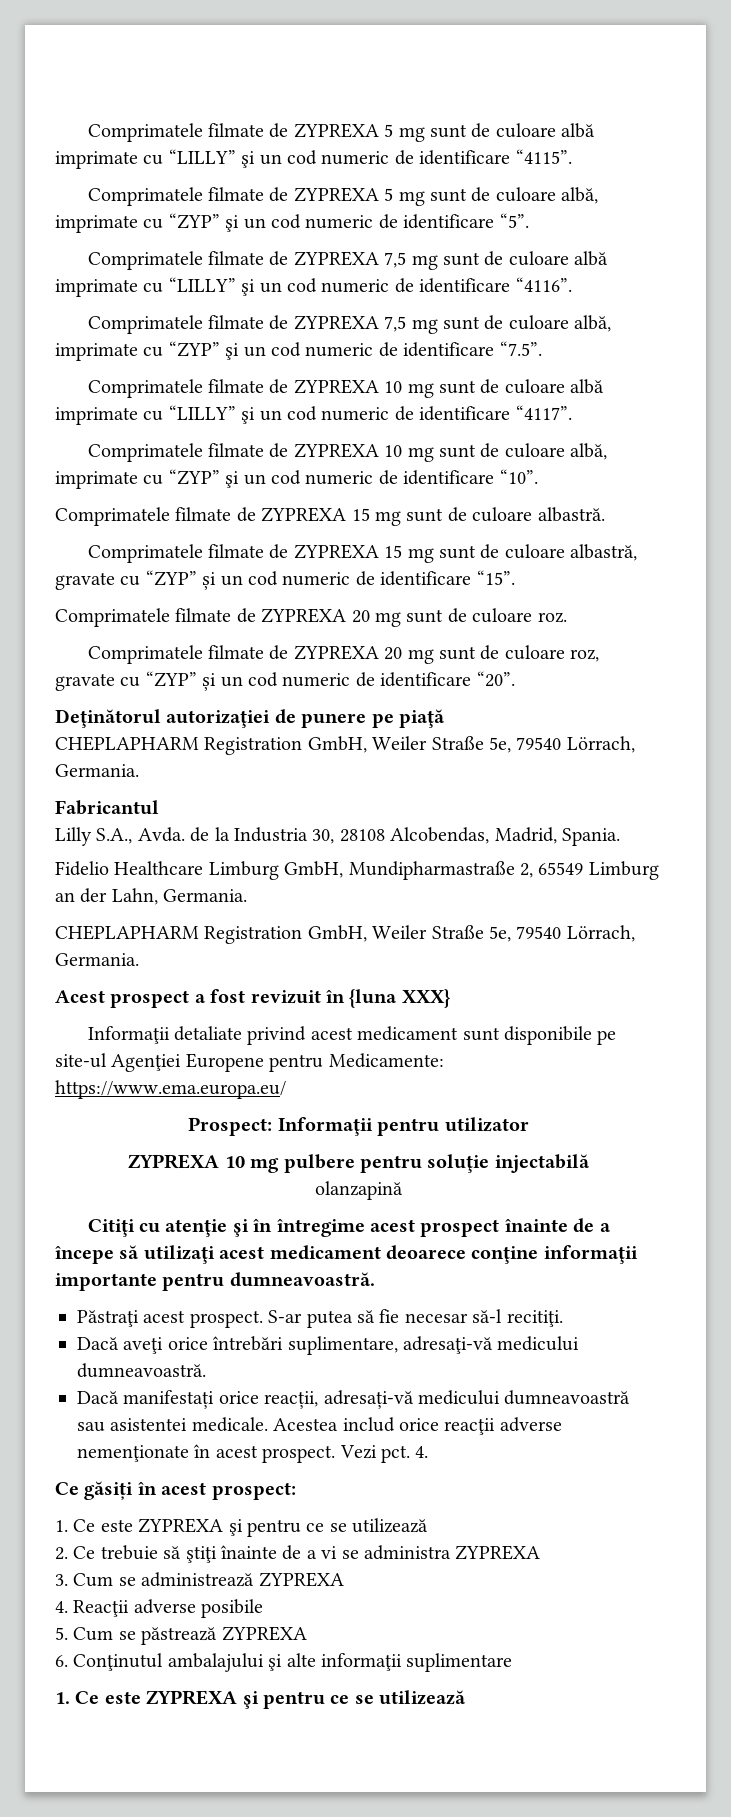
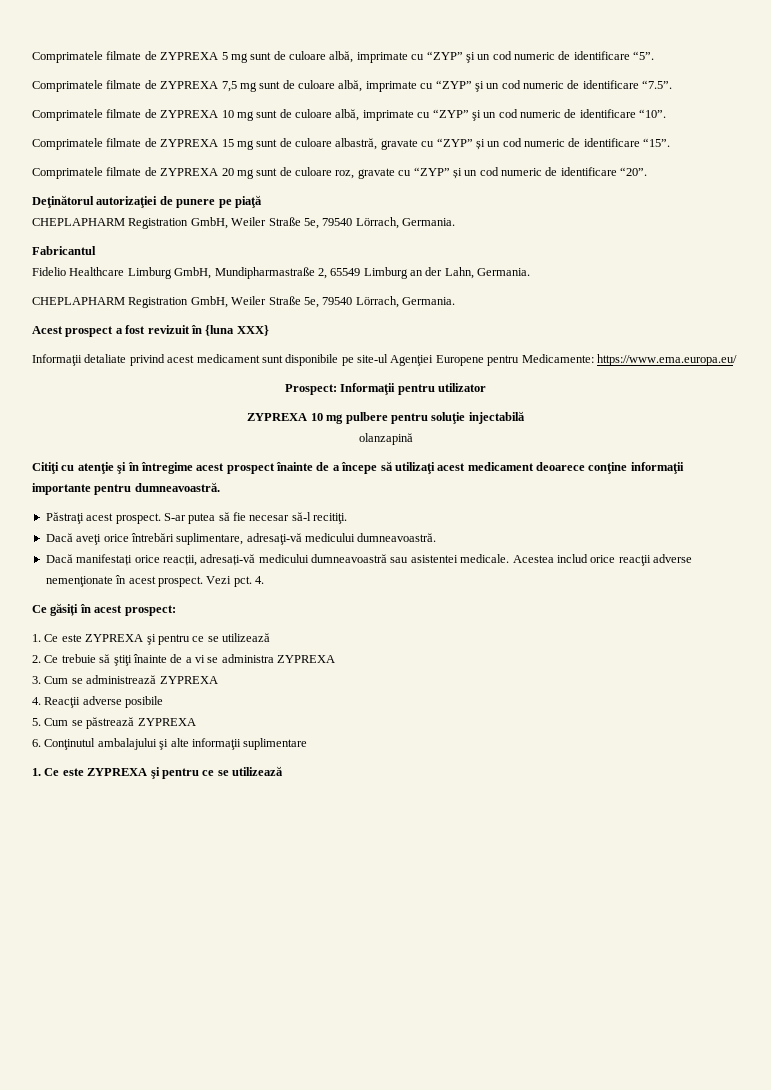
- Comprimatele filmate de ZYPREXA 5 mg sunt de culoare albă imprimate cu “LILLY” şi un cod numeric de identificare “4115”.
- Comprimatele filmate de ZYPREXA 7,5 mg sunt de culoare albă imprimate cu “LILLY” şi un cod numeric de identificare “4116”.
- Comprimatele filmate de ZYPREXA 10 mg sunt de culoare albă imprimate cu “LILLY” şi un cod numeric de identificare “4117”.
- Comprimatele filmate de ZYPREXA 15 mg sunt de culoare albastră.
- Comprimatele filmate de ZYPREXA 20 mg sunt de culoare roz.
- Lilly S.A., Avda. de la Industria 30, 28108 Alcobendas, Madrid, Spania.

